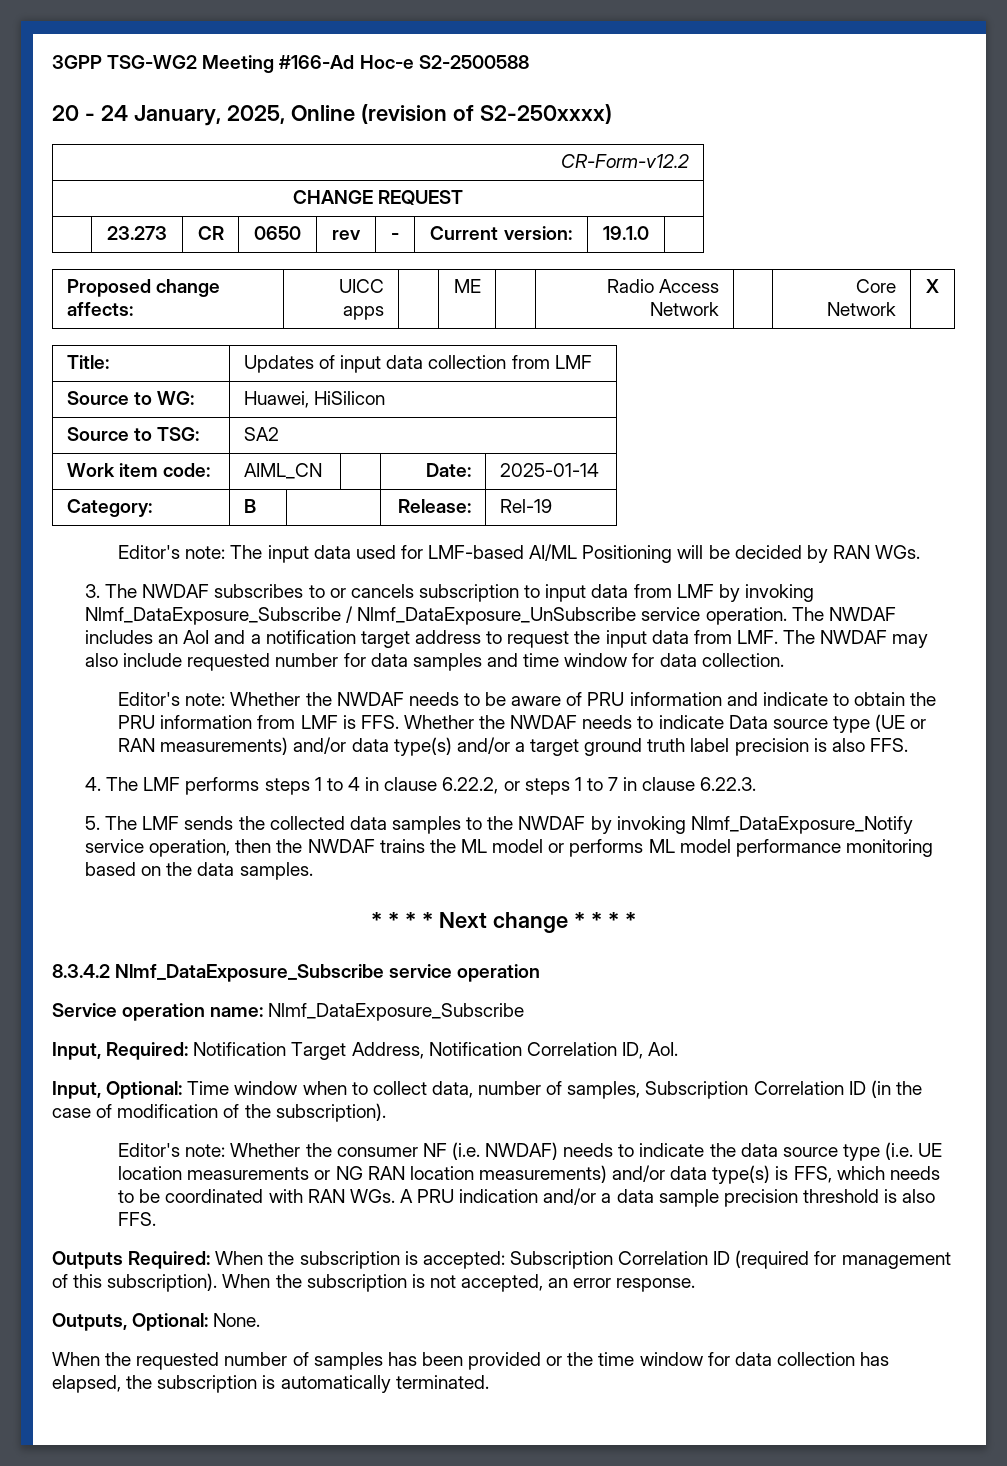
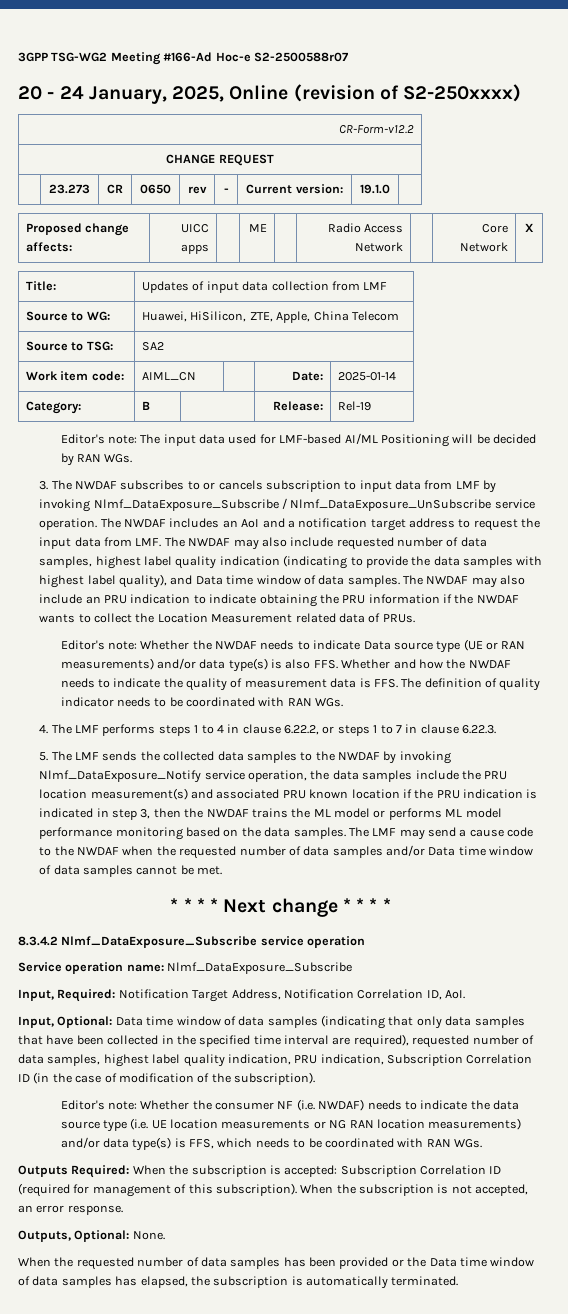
- 3GPP TSG-WG2 Meeting #166-Ad Hoc-e S2-2500588
+ 3GPP TSG-WG2 Meeting #166-Ad Hoc-e S2-2500588r07
- Source to WG: | Huawei, HiSilicon
+ Source to WG: | Huawei, HiSilicon, ZTE, Apple, China Telecom
- The NWDAF includes an AoI and a notification target address to request the input data from LMF. The NWDAF may also include requested number for data samples and time window for data collection.
+ The NWDAF includes an AoI and a notification target address to request the input data from LMF. The NWDAF may also include requested number of data samples, highest label quality indication (indicating to provide the data samples with highest label quality), and Data time window of data samples. The NWDAF may also include an PRU indication to indicate obtaining the PRU information if the NWDAF wants to collect the Location Measurement related data of PRUs.
- Editor's note: Whether the NWDAF needs to be aware of PRU information and indicate to obtain the PRU information from LMF is FFS. Whether the NWDAF needs to indicate Data source type (UE or RAN measurements) and/or data type(s) and/or a target ground truth label precision is also FFS.
+ Editor's note: Whether the NWDAF needs to indicate Data source type (UE or RAN measurements) and/or data type(s) is also FFS. Whether and how the NWDAF needs to indicate the quality of measurement data is FFS. The definition of quality indicator needs to be coordinated with RAN WGs.
- 5. The LMF sends the collected data samples to the NWDAF by invoking Nlmf_DataExposure_Notify service operation, then the NWDAF trains the ML model or performs ML model performance monitoring based on the data samples.
+ 5. The LMF sends the collected data samples to the NWDAF by invoking Nlmf_DataExposure_Notify service operation, the data samples include the PRU location measurement(s) and associated PRU known location if the PRU indication is indicated in step 3, then the NWDAF trains the ML model or performs ML model performance monitoring based on the data samples. The LMF may send a cause code to the NWDAF when the requested number of data samples and/or Data time window of data samples cannot be met.
- Input, Optional: Time window when to collect data, number of samples, Subscription Correlation ID (in the case of modification of the subscription).
+ Input, Optional: Data time window of data samples (indicating that only data samples that have been collected in the specified time interval are required), requested number of data samples, highest label quality indication, PRU indication, Subscription Correlation ID (in the case of modification of the subscription).
- Editor's note: Whether the consumer NF (i.e. NWDAF) needs to indicate the data source type (i.e. UE location measurements or NG RAN location measurements) and/or data type(s) is FFS, which needs to be coordinated with RAN WGs. A PRU indication and/or a data sample precision threshold is also FFS.
+ Editor's note: Whether the consumer NF (i.e. NWDAF) needs to indicate the data source type (i.e. UE location measurements or NG RAN location measurements) and/or data type(s) is FFS, which needs to be coordinated with RAN WGs.
- When the requested number of samples has been provided or the time window for data collection has elapsed, the subscription is automatically terminated.
+ When the requested number of data samples has been provided or the Data time window of data samples has elapsed, the subscription is automatically terminated.

